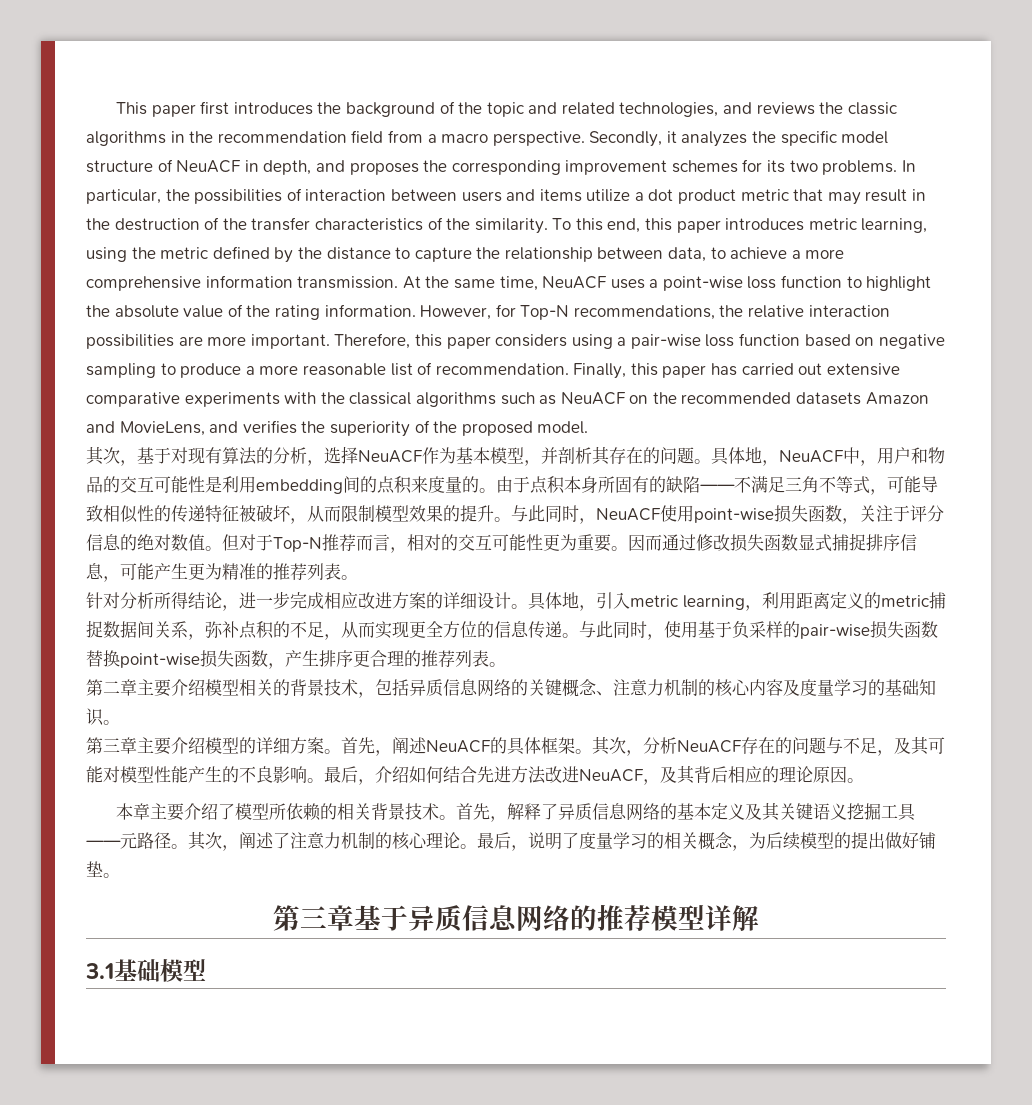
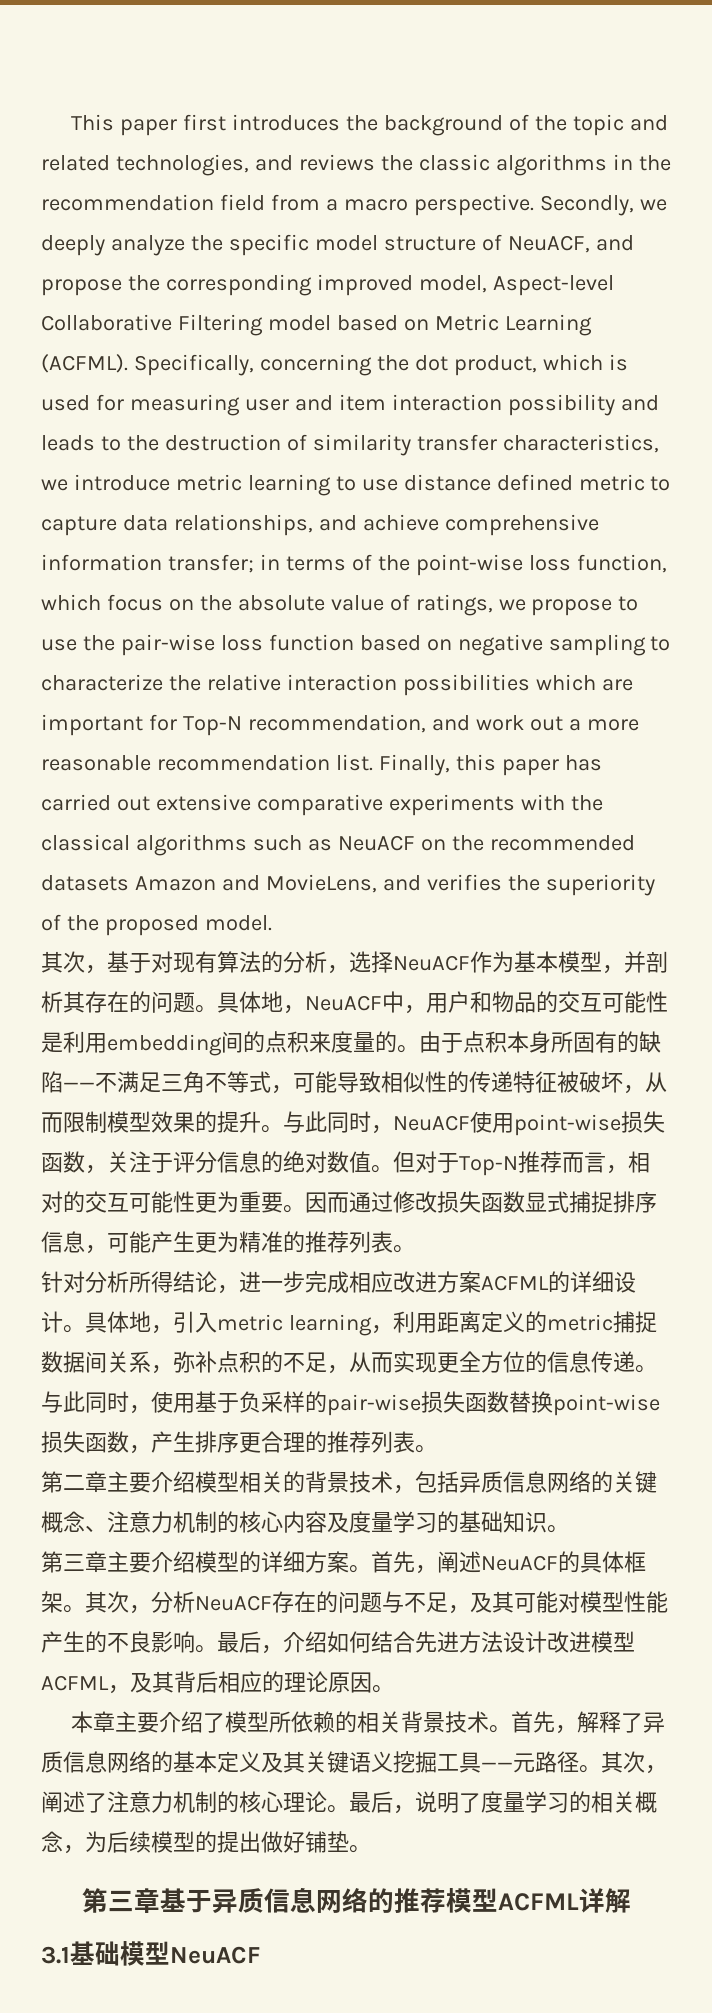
- Secondly, it analyzes the specific model structure of NeuACF in depth, and proposes the corresponding improvement schemes for its two problems. In particular, the possibilities of interaction between users and items utilize a dot product metric that may result in the destruction of the transfer characteristics of the similarity. To this end, this paper introduces metric learning, using the metric defined by the distance to capture the relationship between data, to achieve a more comprehensive information transmission. At the same time, NeuACF uses a point-wise loss function to highlight the absolute value of the rating information. However, for Top-N recommendations, the relative interaction possibilities are more important. Therefore, this paper considers using a pair-wise loss function based on negative sampling to produce a more reasonable list of recommendation.
+ Secondly, we deeply analyze the specific model structure of NeuACF, and propose the corresponding improved model, Aspect-level Collaborative Filtering model based on Metric Learning (ACFML). Specifically, concerning the dot product, which is used for measuring user and item interaction possibility and leads to the destruction of similarity transfer characteristics, we introduce metric learning to use distance defined metric to capture data relationships, and achieve comprehensive information transfer; in terms of the point-wise loss function, which focus on the absolute value of ratings, we propose to use the pair-wise loss function based on negative sampling to characterize the relative interaction possibilities which are important for Top-N recommendation, and work out a more reasonable recommendation list.
- 针对分析所得结论，进一步完成相应改进方案的详细设计。
+ 针对分析所得结论，进一步完成相应改进方案ACFML的详细设计。
- 最后，介绍如何结合先进方法改进NeuACF，及其背后相应的理论原因。
+ 最后，介绍如何结合先进方法设计改进模型ACFML，及其背后相应的理论原因。
- 第三章基于异质信息网络的推荐模型详解
+ 第三章基于异质信息网络的推荐模型ACFML详解
- 3.1基础模型
+ 3.1基础模型NeuACF

